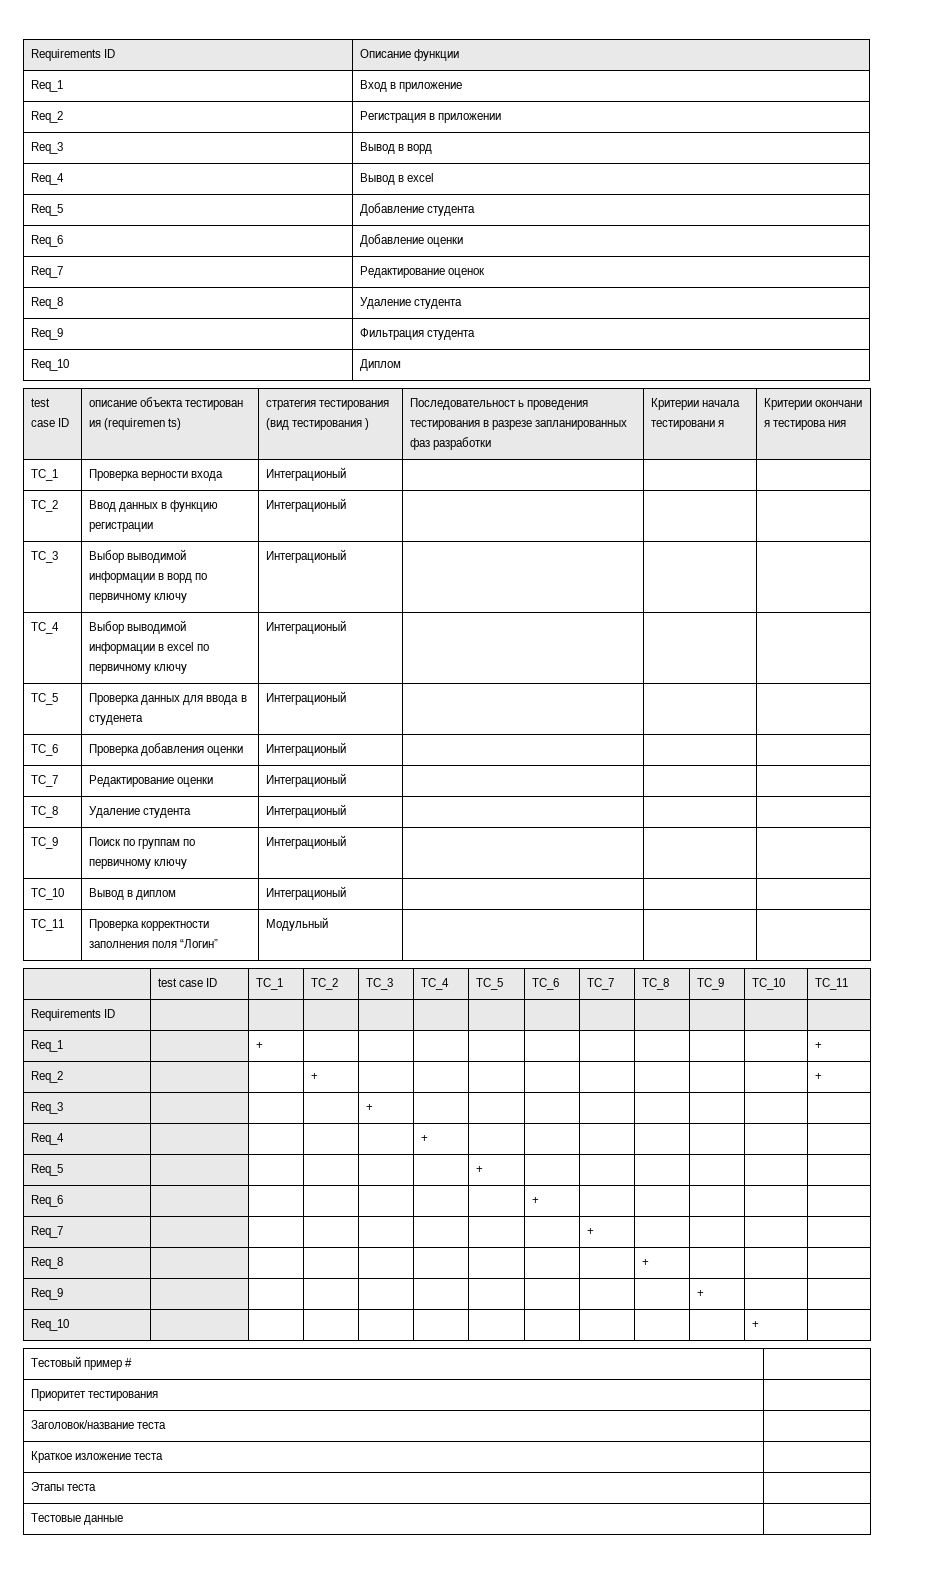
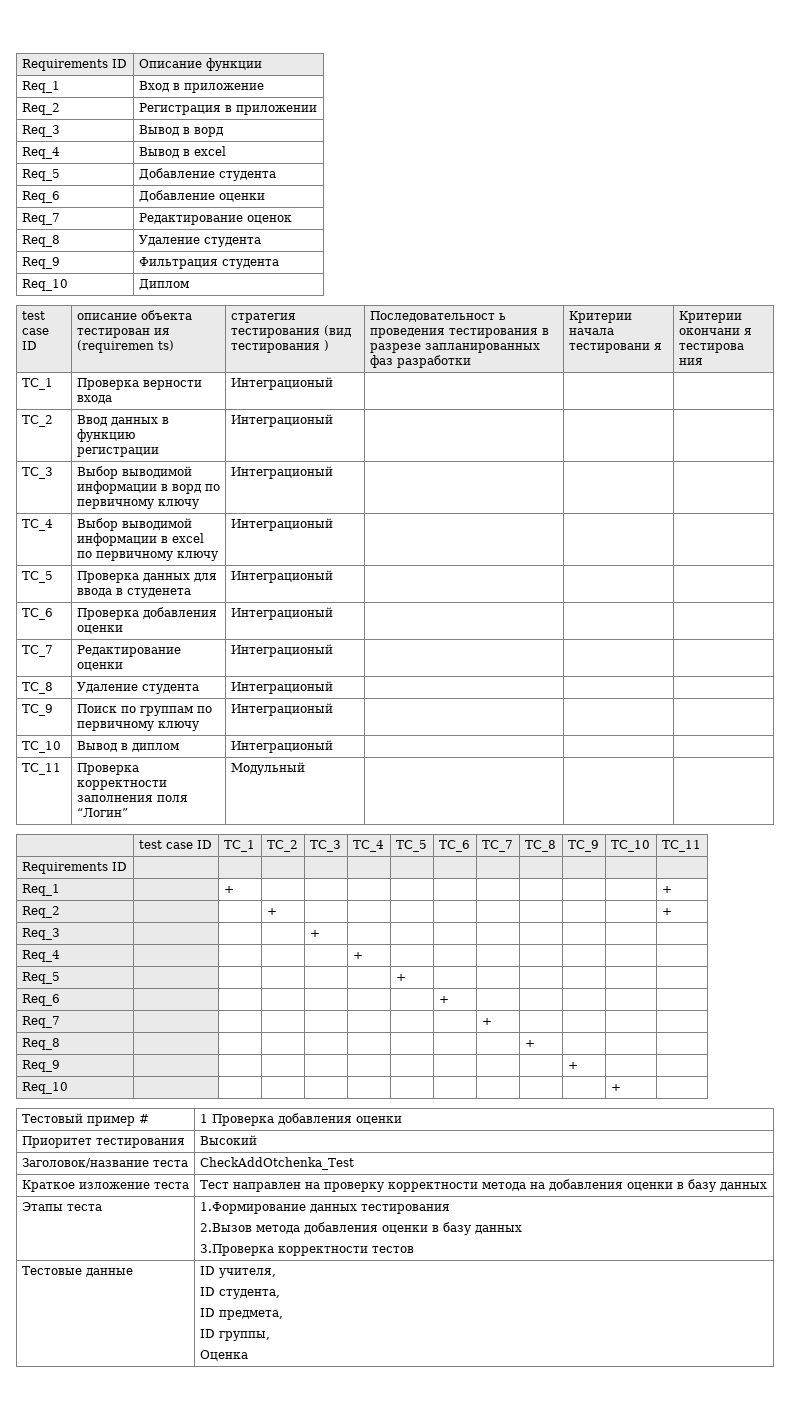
- Тестовый пример # |
+ Тестовый пример # | 1 Проверка добавления оценки
- Приоритет тестирования |
+ Приоритет тестирования | Высокий
- Заголовок/название теста |
+ Заголовок/название теста | CheckAddOtchenka_Test
- Краткое изложение теста |
- Этапы теста |
- Тестовые данные |
+ Краткое изложение теста | Тест направлен на проверку корректности метода на добавления оценки в базу данных
+ Этапы теста | 1.Формирование данных тестирования
+ 2.Вызов метода добавления оценки в базу данных
+ 3.Проверка корректности тестов
+ Тестовые данные | ID учителя,
+ ID студента,
+ ID предмета,
+ ID группы,
+ Оценка

